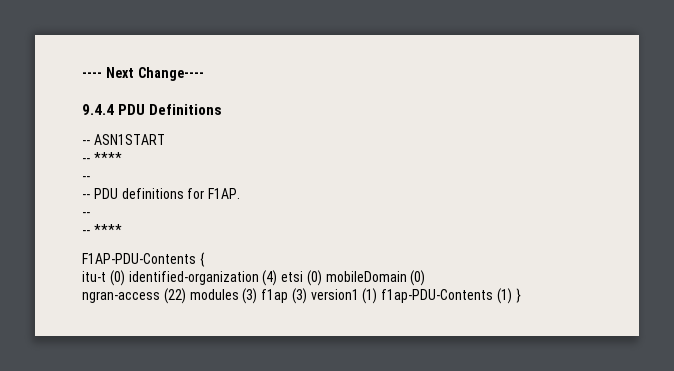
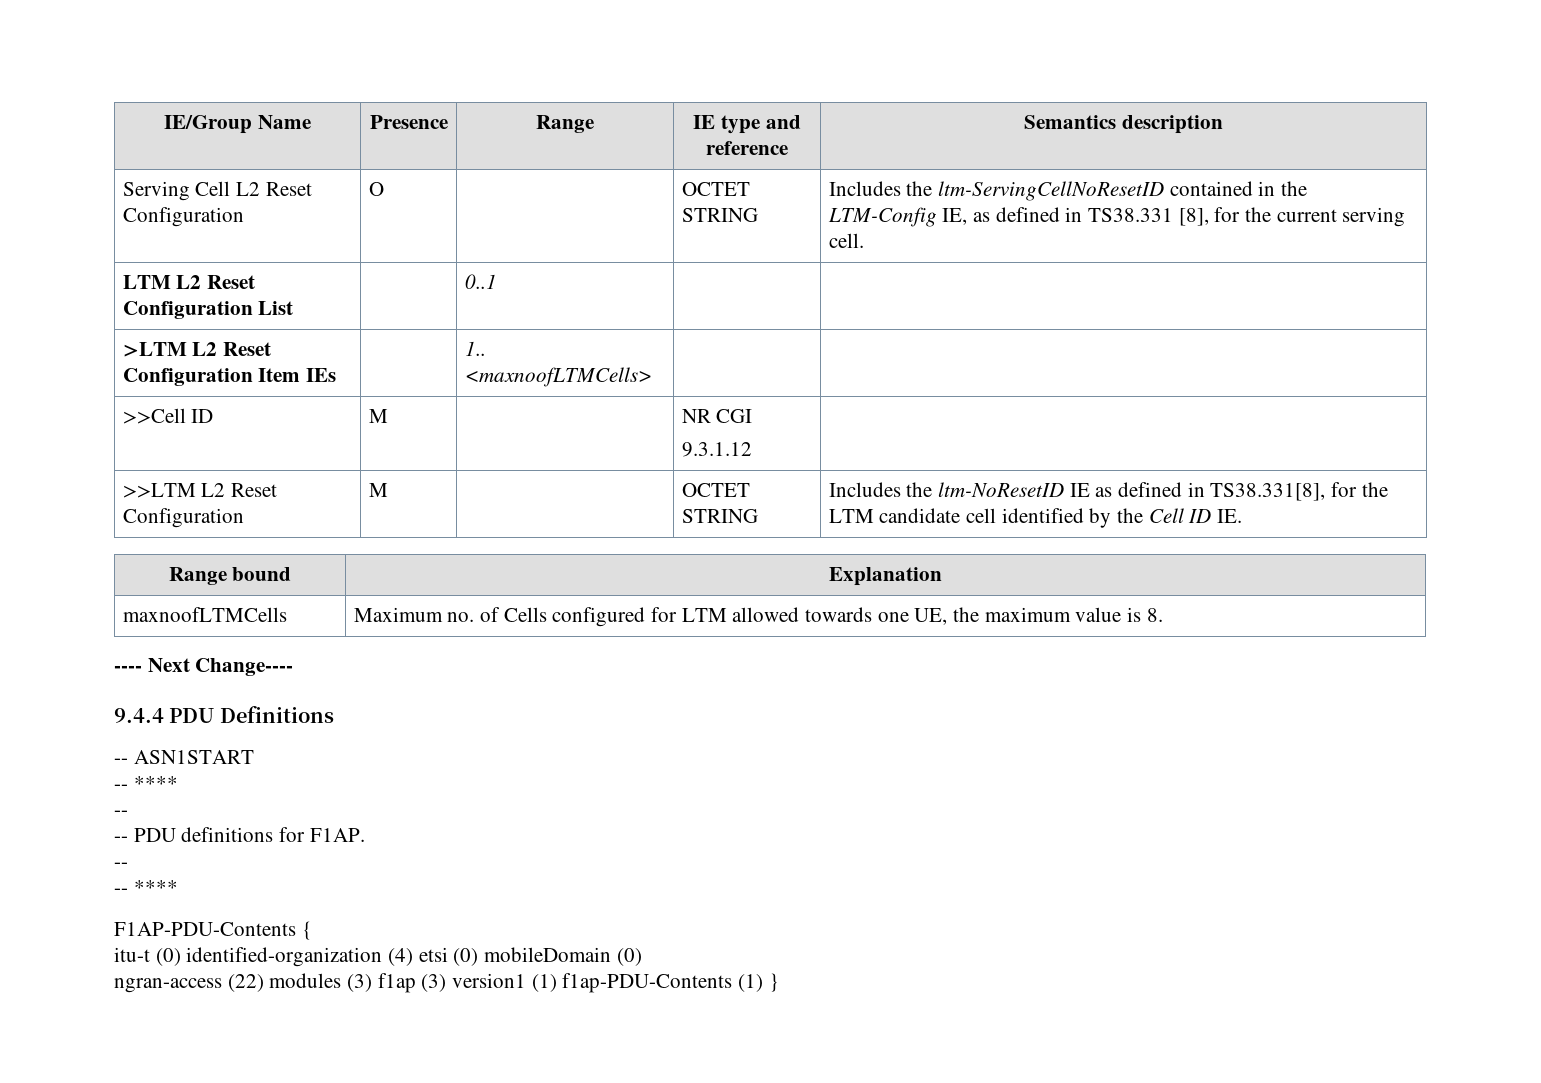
+ IE/Group Name | Presence | Range | IE type and reference | Semantics description
+ Serving Cell L2 Reset Configuration | O | | OCTET STRING | Includes the ltm-ServingCellNoResetID contained in the LTM-Config IE, as defined in TS38.331 [8], for the current serving cell.
+ LTM L2 Reset Configuration List | | 0..1 | |
+ >LTM L2 Reset Configuration Item IEs | | 1.. <maxnoofLTMCells> | |
+ >>Cell ID | M | | NR CGI
+ 9.3.1.12 |
+ >>LTM L2 Reset Configuration | M | | OCTET STRING | Includes the ltm-NoResetID IE as defined in TS38.331[8], for the LTM candidate cell identified by the Cell ID IE.
+ Range bound | Explanation
+ maxnoofLTMCells | Maximum no. of Cells configured for LTM allowed towards one UE, the maximum value is 8.

